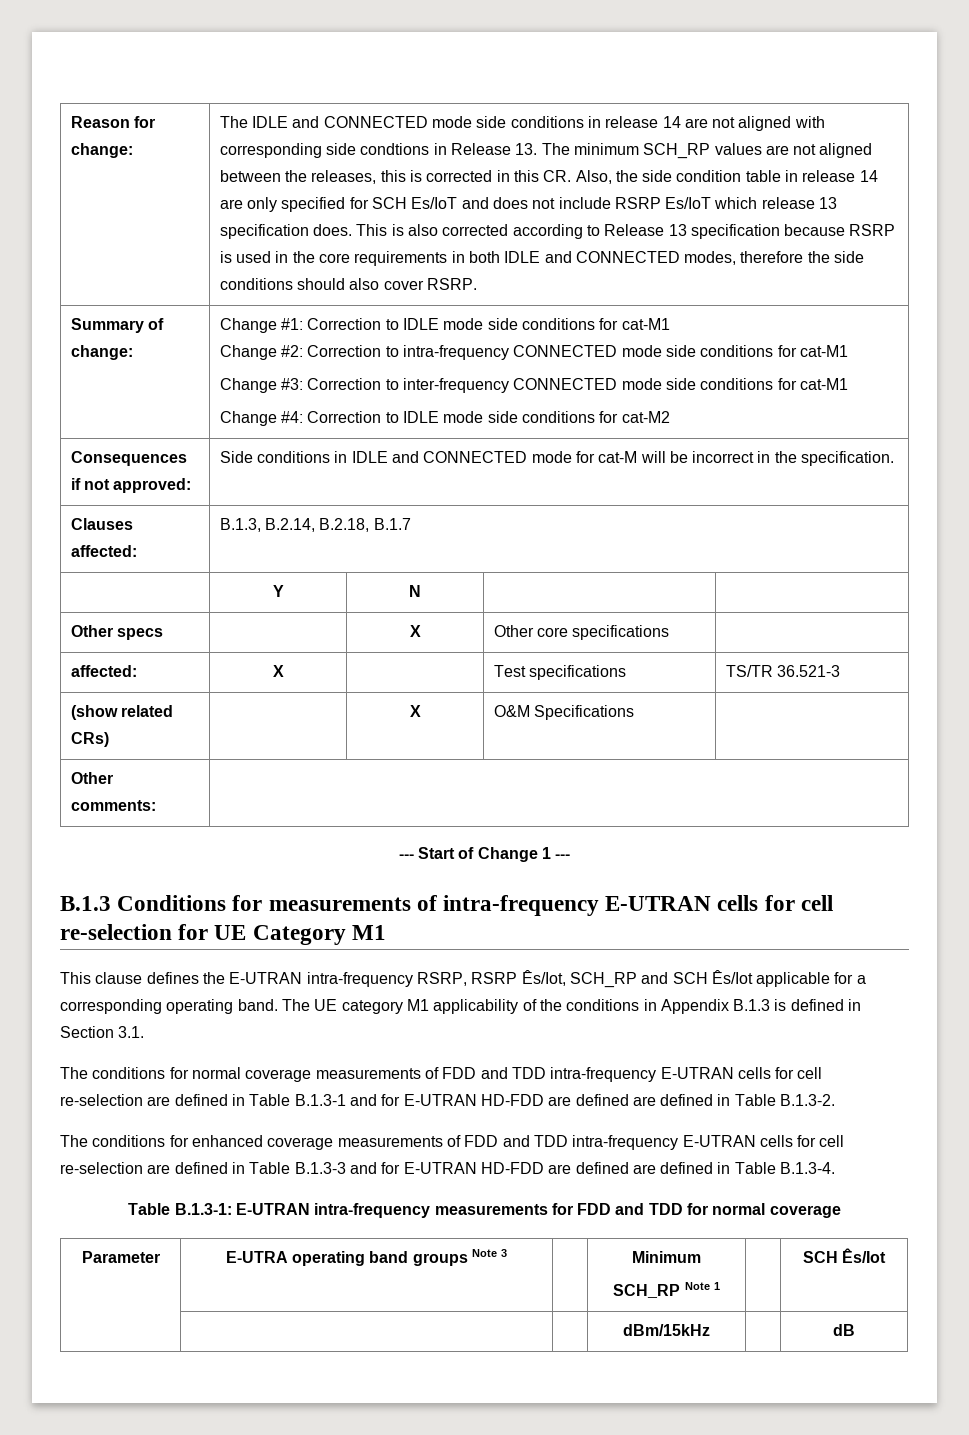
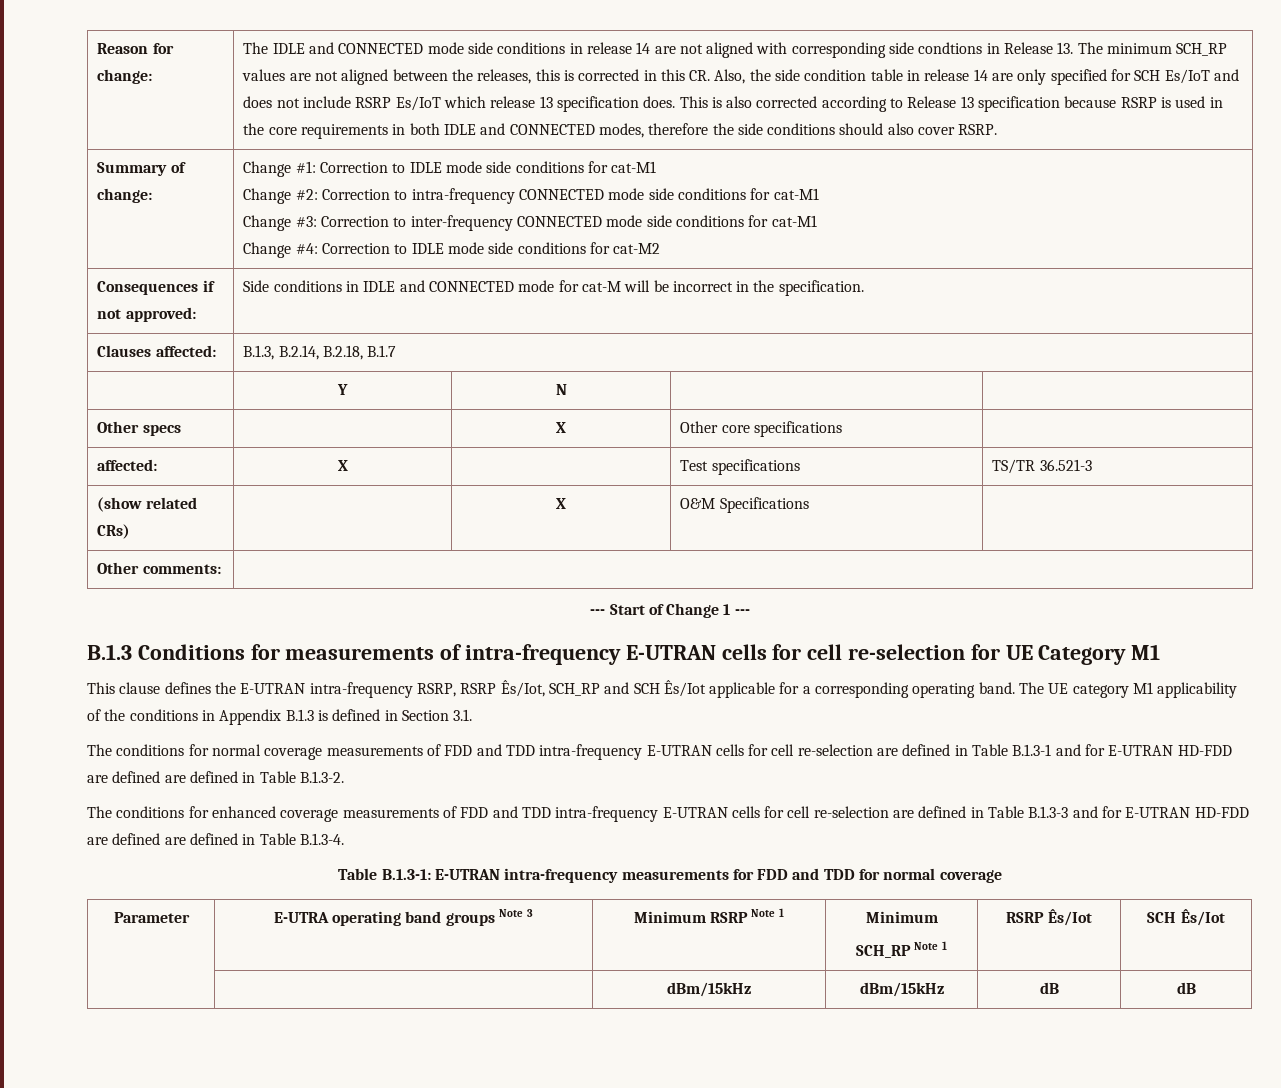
- Parameter | E-UTRA operating band groups Note 3 | | Minimum
- SCH_RP Note 1 | | SCH Ês/Iot
+ Parameter | E-UTRA operating band groups Note 3 | Minimum RSRP Note 1 | Minimum
+ SCH_RP Note 1 | RSRP Ês/Iot | SCH Ês/Iot
- | | | dBm/15kHz | | dB
+ | | dBm/15kHz | dBm/15kHz | dB | dB

